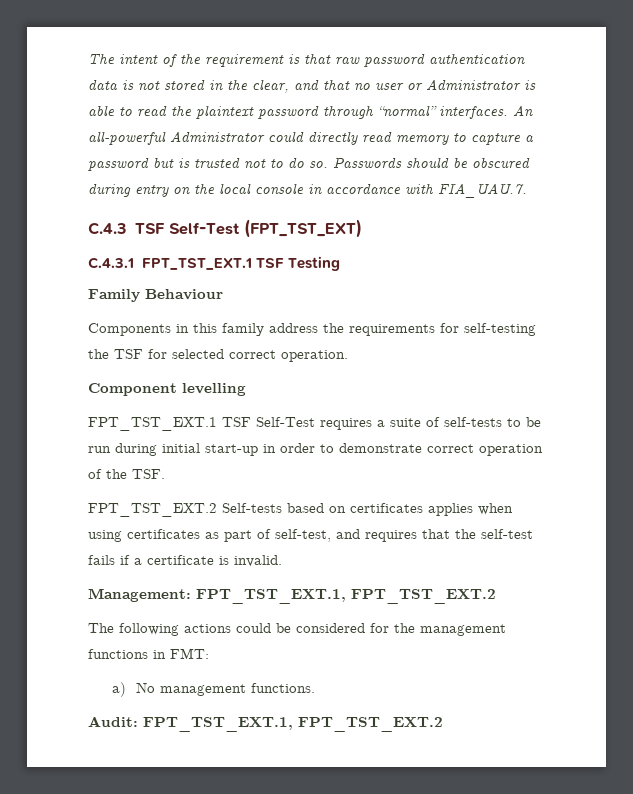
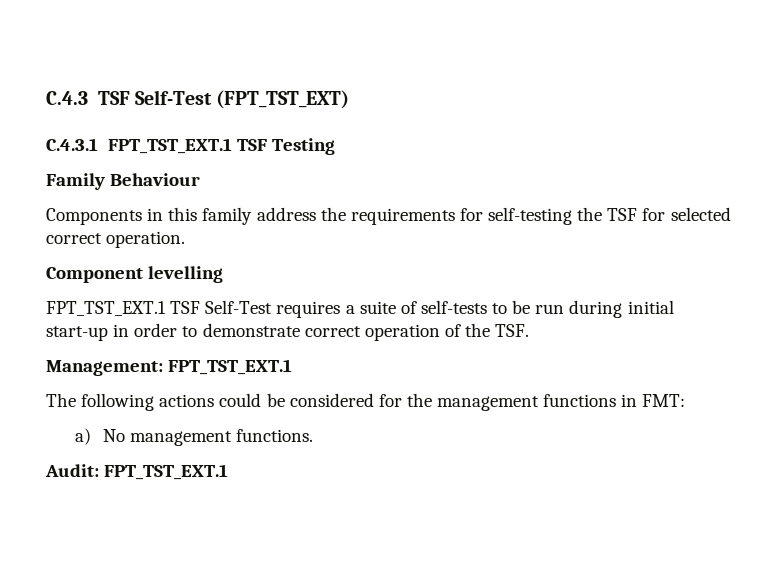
- The intent of the requirement is that raw password authentication data is not stored in the clear, and that no user or Administrator is able to read the plaintext password through “normal” interfaces. An all-powerful Administrator could directly read memory to capture a password but is trusted not to do so. Passwords should be obscured during entry on the local console in accordance with FIA_UAU.7.
- FPT_TST_EXT.2 Self-tests based on certificates applies when using certificates as part of self-test, and requires that the self-test fails if a certificate is invalid.
- Management: FPT_TST_EXT.1, FPT_TST_EXT.2
+ Management: FPT_TST_EXT.1
- Audit: FPT_TST_EXT.1, FPT_TST_EXT.2
+ Audit: FPT_TST_EXT.1

